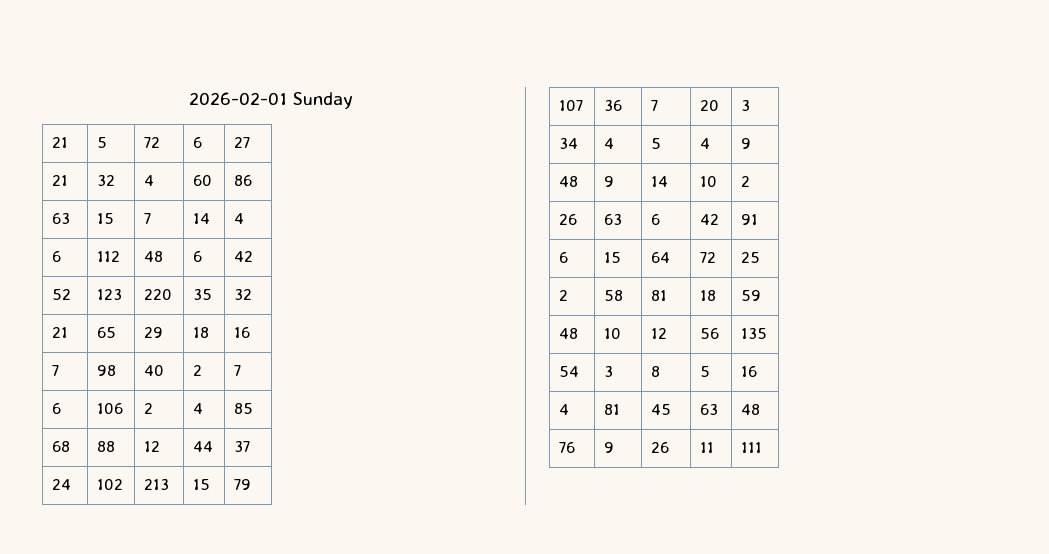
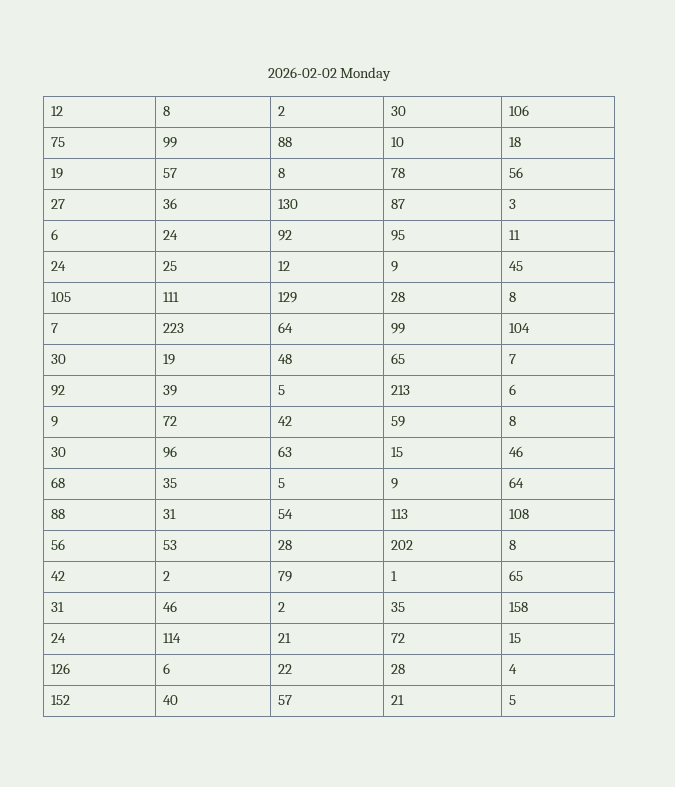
- 2026-02-01 Sunday
- 21 | 5 | 72 | 6 | 27
- 21 | 32 | 4 | 60 | 86
- 63 | 15 | 7 | 14 | 4
- 6 | 112 | 48 | 6 | 42
- 52 | 123 | 220 | 35 | 32
- 21 | 65 | 29 | 18 | 16
- 7 | 98 | 40 | 2 | 7
- 6 | 106 | 2 | 4 | 85
- 68 | 88 | 12 | 44 | 37
- 24 | 102 | 213 | 15 | 79
- 107 | 36 | 7 | 20 | 3
- 34 | 4 | 5 | 4 | 9
- 48 | 9 | 14 | 10 | 2
- 26 | 63 | 6 | 42 | 91
- 6 | 15 | 64 | 72 | 25
- 2 | 58 | 81 | 18 | 59
- 48 | 10 | 12 | 56 | 135
- 54 | 3 | 8 | 5 | 16
- 4 | 81 | 45 | 63 | 48
- 76 | 9 | 26 | 11 | 111
+ 2026-02-02 Monday
+ 12 | 8 | 2 | 30 | 106
+ 75 | 99 | 88 | 10 | 18
+ 19 | 57 | 8 | 78 | 56
+ 27 | 36 | 130 | 87 | 3
+ 6 | 24 | 92 | 95 | 11
+ 24 | 25 | 12 | 9 | 45
+ 105 | 111 | 129 | 28 | 8
+ 7 | 223 | 64 | 99 | 104
+ 30 | 19 | 48 | 65 | 7
+ 92 | 39 | 5 | 213 | 6
+ 9 | 72 | 42 | 59 | 8
+ 30 | 96 | 63 | 15 | 46
+ 68 | 35 | 5 | 9 | 64
+ 88 | 31 | 54 | 113 | 108
+ 56 | 53 | 28 | 202 | 8
+ 42 | 2 | 79 | 1 | 65
+ 31 | 46 | 2 | 35 | 158
+ 24 | 114 | 21 | 72 | 15
+ 126 | 6 | 22 | 28 | 4
+ 152 | 40 | 57 | 21 | 5

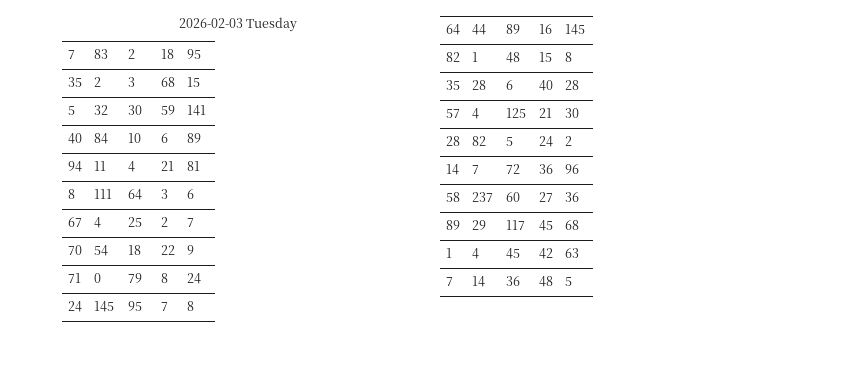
- 2026-02-02 Monday
- 12 | 8 | 2 | 30 | 106
- 75 | 99 | 88 | 10 | 18
- 19 | 57 | 8 | 78 | 56
- 27 | 36 | 130 | 87 | 3
- 6 | 24 | 92 | 95 | 11
- 24 | 25 | 12 | 9 | 45
- 105 | 111 | 129 | 28 | 8
- 7 | 223 | 64 | 99 | 104
- 30 | 19 | 48 | 65 | 7
- 92 | 39 | 5 | 213 | 6
- 9 | 72 | 42 | 59 | 8
- 30 | 96 | 63 | 15 | 46
- 68 | 35 | 5 | 9 | 64
- 88 | 31 | 54 | 113 | 108
- 56 | 53 | 28 | 202 | 8
- 42 | 2 | 79 | 1 | 65
- 31 | 46 | 2 | 35 | 158
- 24 | 114 | 21 | 72 | 15
- 126 | 6 | 22 | 28 | 4
- 152 | 40 | 57 | 21 | 5
+ 2026-02-03 Tuesday
+ 7 | 83 | 2 | 18 | 95
+ 35 | 2 | 3 | 68 | 15
+ 5 | 32 | 30 | 59 | 141
+ 40 | 84 | 10 | 6 | 89
+ 94 | 11 | 4 | 21 | 81
+ 8 | 111 | 64 | 3 | 6
+ 67 | 4 | 25 | 2 | 7
+ 70 | 54 | 18 | 22 | 9
+ 71 | 0 | 79 | 8 | 24
+ 24 | 145 | 95 | 7 | 8
+ 64 | 44 | 89 | 16 | 145
+ 82 | 1 | 48 | 15 | 8
+ 35 | 28 | 6 | 40 | 28
+ 57 | 4 | 125 | 21 | 30
+ 28 | 82 | 5 | 24 | 2
+ 14 | 7 | 72 | 36 | 96
+ 58 | 237 | 60 | 27 | 36
+ 89 | 29 | 117 | 45 | 68
+ 1 | 4 | 45 | 42 | 63
+ 7 | 14 | 36 | 48 | 5

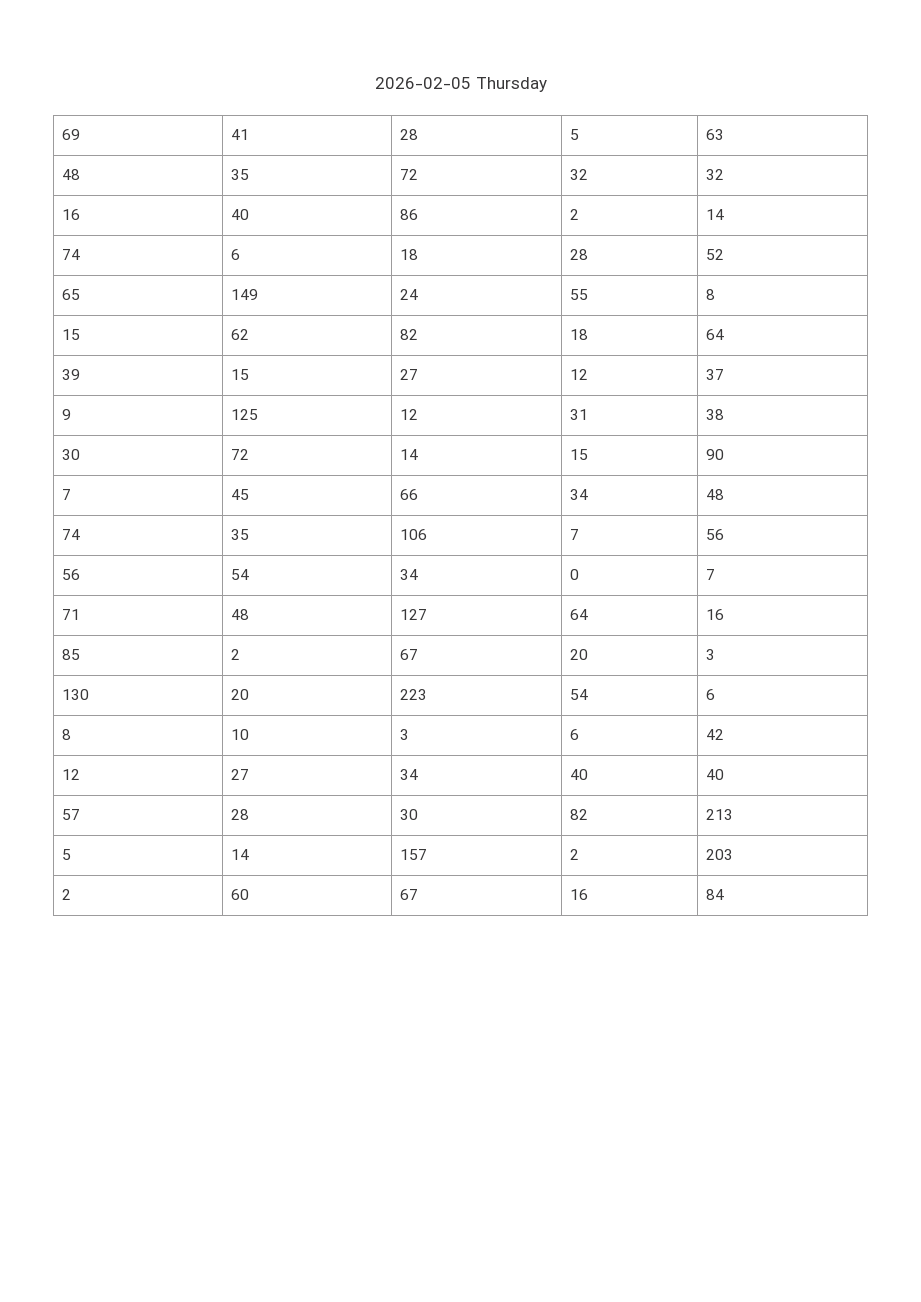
- 2026-02-03 Tuesday
- 7 | 83 | 2 | 18 | 95
- 35 | 2 | 3 | 68 | 15
- 5 | 32 | 30 | 59 | 141
- 40 | 84 | 10 | 6 | 89
- 94 | 11 | 4 | 21 | 81
- 8 | 111 | 64 | 3 | 6
- 67 | 4 | 25 | 2 | 7
- 70 | 54 | 18 | 22 | 9
- 71 | 0 | 79 | 8 | 24
- 24 | 145 | 95 | 7 | 8
- 64 | 44 | 89 | 16 | 145
- 82 | 1 | 48 | 15 | 8
- 35 | 28 | 6 | 40 | 28
- 57 | 4 | 125 | 21 | 30
- 28 | 82 | 5 | 24 | 2
- 14 | 7 | 72 | 36 | 96
- 58 | 237 | 60 | 27 | 36
- 89 | 29 | 117 | 45 | 68
- 1 | 4 | 45 | 42 | 63
- 7 | 14 | 36 | 48 | 5
+ 2026-02-05 Thursday
+ 69 | 41 | 28 | 5 | 63
+ 48 | 35 | 72 | 32 | 32
+ 16 | 40 | 86 | 2 | 14
+ 74 | 6 | 18 | 28 | 52
+ 65 | 149 | 24 | 55 | 8
+ 15 | 62 | 82 | 18 | 64
+ 39 | 15 | 27 | 12 | 37
+ 9 | 125 | 12 | 31 | 38
+ 30 | 72 | 14 | 15 | 90
+ 7 | 45 | 66 | 34 | 48
+ 74 | 35 | 106 | 7 | 56
+ 56 | 54 | 34 | 0 | 7
+ 71 | 48 | 127 | 64 | 16
+ 85 | 2 | 67 | 20 | 3
+ 130 | 20 | 223 | 54 | 6
+ 8 | 10 | 3 | 6 | 42
+ 12 | 27 | 34 | 40 | 40
+ 57 | 28 | 30 | 82 | 213
+ 5 | 14 | 157 | 2 | 203
+ 2 | 60 | 67 | 16 | 84

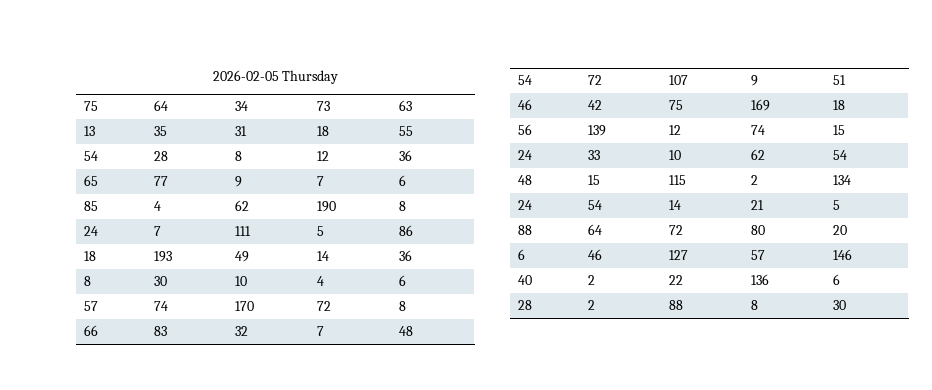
- 69 | 41 | 28 | 5 | 63
- 48 | 35 | 72 | 32 | 32
- 16 | 40 | 86 | 2 | 14
- 74 | 6 | 18 | 28 | 52
- 65 | 149 | 24 | 55 | 8
- 15 | 62 | 82 | 18 | 64
- 39 | 15 | 27 | 12 | 37
- 9 | 125 | 12 | 31 | 38
- 30 | 72 | 14 | 15 | 90
- 7 | 45 | 66 | 34 | 48
- 74 | 35 | 106 | 7 | 56
- 56 | 54 | 34 | 0 | 7
- 71 | 48 | 127 | 64 | 16
- 85 | 2 | 67 | 20 | 3
- 130 | 20 | 223 | 54 | 6
- 8 | 10 | 3 | 6 | 42
- 12 | 27 | 34 | 40 | 40
- 57 | 28 | 30 | 82 | 213
- 5 | 14 | 157 | 2 | 203
- 2 | 60 | 67 | 16 | 84
+ 75 | 64 | 34 | 73 | 63
+ 13 | 35 | 31 | 18 | 55
+ 54 | 28 | 8 | 12 | 36
+ 65 | 77 | 9 | 7 | 6
+ 85 | 4 | 62 | 190 | 8
+ 24 | 7 | 111 | 5 | 86
+ 18 | 193 | 49 | 14 | 36
+ 8 | 30 | 10 | 4 | 6
+ 57 | 74 | 170 | 72 | 8
+ 66 | 83 | 32 | 7 | 48
+ 54 | 72 | 107 | 9 | 51
+ 46 | 42 | 75 | 169 | 18
+ 56 | 139 | 12 | 74 | 15
+ 24 | 33 | 10 | 62 | 54
+ 48 | 15 | 115 | 2 | 134
+ 24 | 54 | 14 | 21 | 5
+ 88 | 64 | 72 | 80 | 20
+ 6 | 46 | 127 | 57 | 146
+ 40 | 2 | 22 | 136 | 6
+ 28 | 2 | 88 | 8 | 30

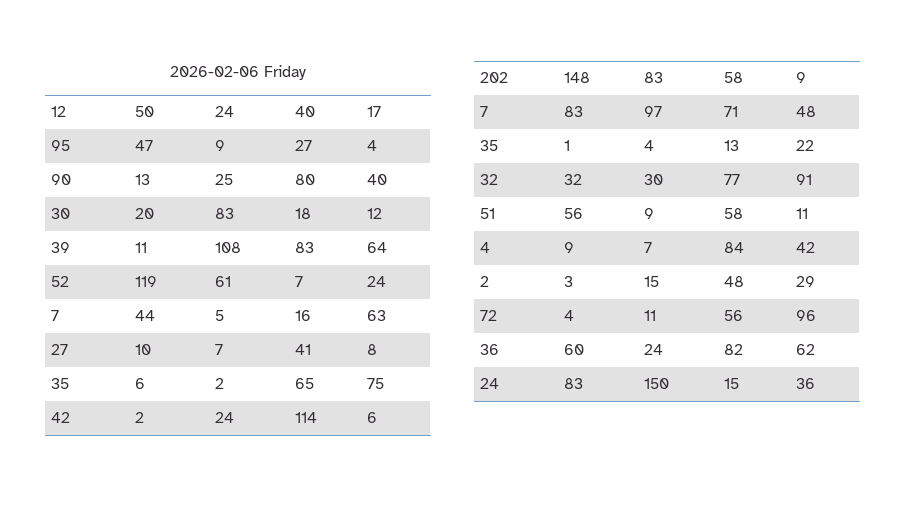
- 2026-02-05 Thursday
- 75 | 64 | 34 | 73 | 63
- 13 | 35 | 31 | 18 | 55
- 54 | 28 | 8 | 12 | 36
- 65 | 77 | 9 | 7 | 6
- 85 | 4 | 62 | 190 | 8
- 24 | 7 | 111 | 5 | 86
- 18 | 193 | 49 | 14 | 36
- 8 | 30 | 10 | 4 | 6
- 57 | 74 | 170 | 72 | 8
- 66 | 83 | 32 | 7 | 48
- 54 | 72 | 107 | 9 | 51
- 46 | 42 | 75 | 169 | 18
- 56 | 139 | 12 | 74 | 15
- 24 | 33 | 10 | 62 | 54
- 48 | 15 | 115 | 2 | 134
- 24 | 54 | 14 | 21 | 5
- 88 | 64 | 72 | 80 | 20
- 6 | 46 | 127 | 57 | 146
- 40 | 2 | 22 | 136 | 6
- 28 | 2 | 88 | 8 | 30
+ 2026-02-06 Friday
+ 12 | 50 | 24 | 40 | 17
+ 95 | 47 | 9 | 27 | 4
+ 90 | 13 | 25 | 80 | 40
+ 30 | 20 | 83 | 18 | 12
+ 39 | 11 | 108 | 83 | 64
+ 52 | 119 | 61 | 7 | 24
+ 7 | 44 | 5 | 16 | 63
+ 27 | 10 | 7 | 41 | 8
+ 35 | 6 | 2 | 65 | 75
+ 42 | 2 | 24 | 114 | 6
+ 202 | 148 | 83 | 58 | 9
+ 7 | 83 | 97 | 71 | 48
+ 35 | 1 | 4 | 13 | 22
+ 32 | 32 | 30 | 77 | 91
+ 51 | 56 | 9 | 58 | 11
+ 4 | 9 | 7 | 84 | 42
+ 2 | 3 | 15 | 48 | 29
+ 72 | 4 | 11 | 56 | 96
+ 36 | 60 | 24 | 82 | 62
+ 24 | 83 | 150 | 15 | 36

